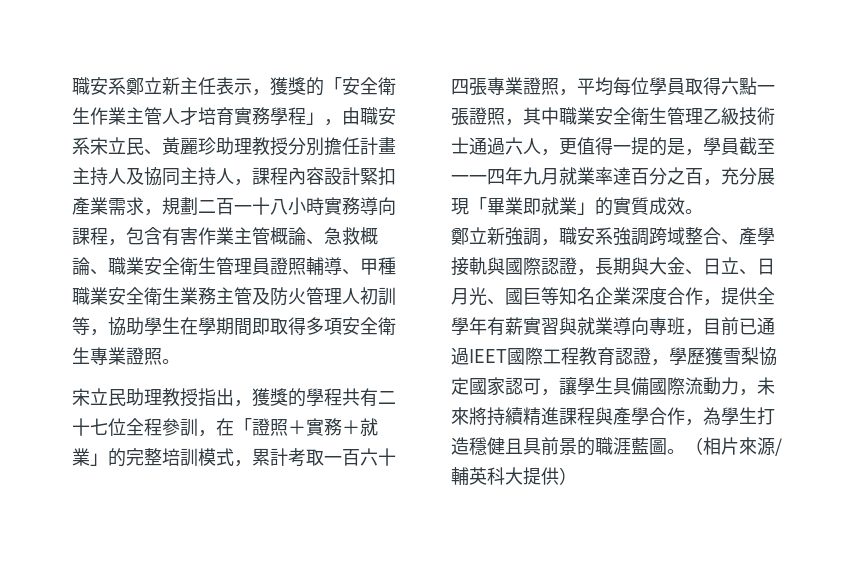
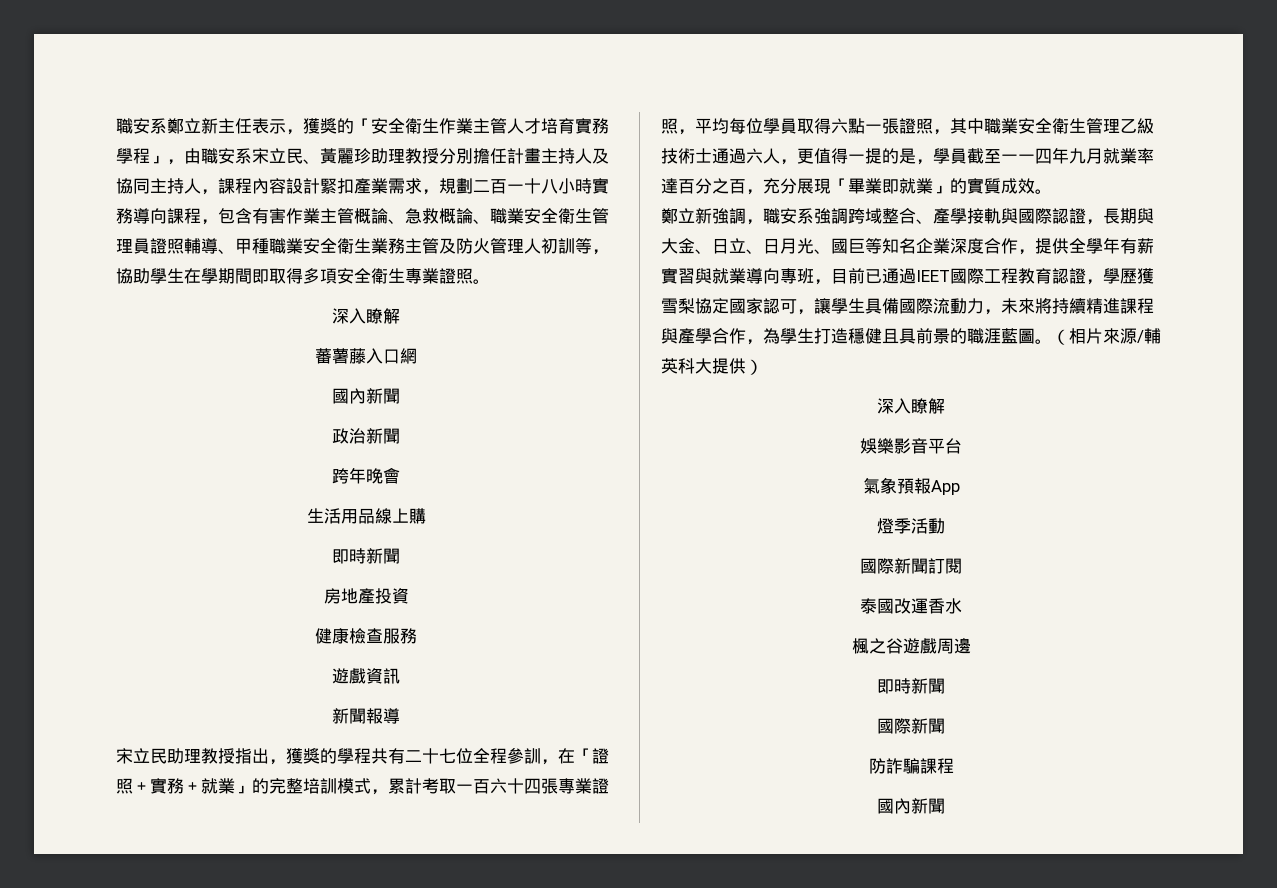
  職安系鄭立新主任表示，獲獎的「安全衛生作業主管人才培育實務學程」，由職安系宋立民、黃麗珍助理教授分別擔任計畫主持人及協同主持人，課程內容設計緊扣產業需求，規劃二百一十八小時實務導向課程，包含有害作業主管概論、急救概論、職業安全衛生管理員證照輔導、甲種職業安全衛生業務主管及防火管理人初訓等，協助學生在學期間即取得多項安全衛生專業證照。
+ 深入瞭解
+ 蕃薯藤入口網
+ 國內新聞
+ 政治新聞
+ 跨年晚會
+ 生活用品線上購
+ 即時新聞
+ 房地產投資
+ 健康檢查服務
+ 遊戲資訊
+ 新聞報導
  （相片來源/輔英科大提供）
+ 深入瞭解
+ 娛樂影音平台
+ 氣象預報App
+ 燈季活動
+ 國際新聞訂閱
+ 泰國改運香水
+ 楓之谷遊戲周邊
+ 即時新聞
+ 國際新聞
+ 防詐騙課程
+ 國內新聞

